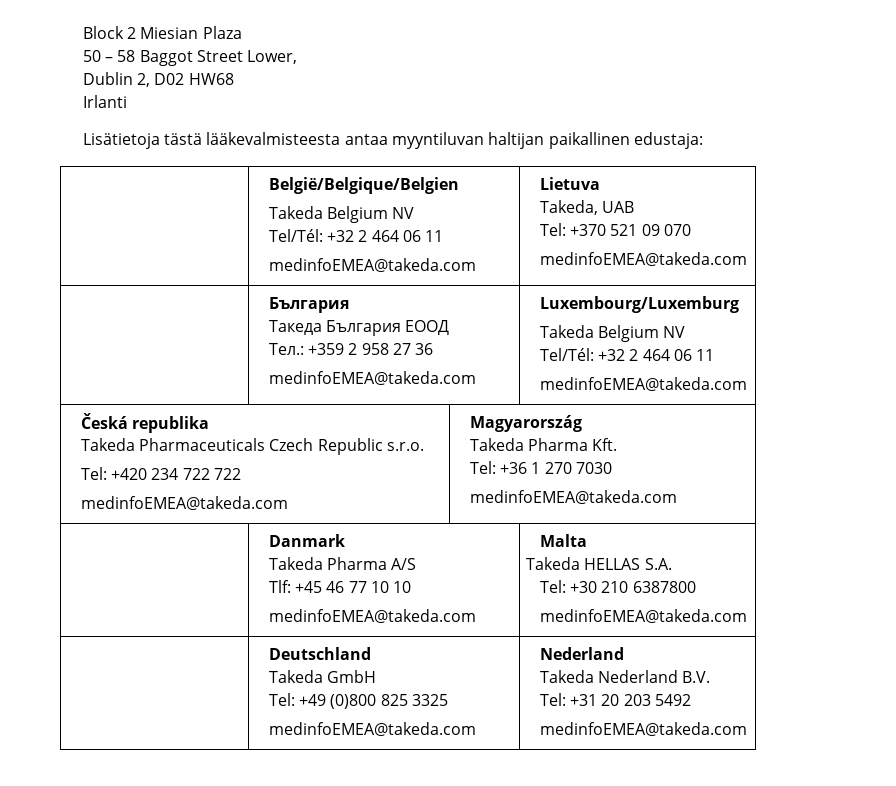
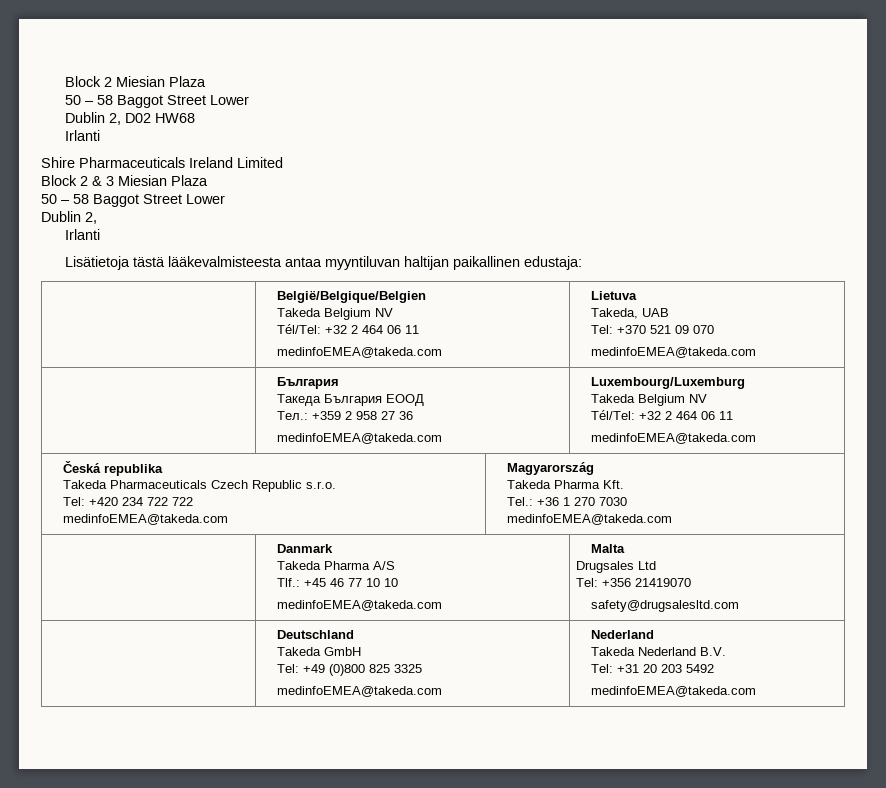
  Block 2 Miesian Plaza
- 50 – 58 Baggot Street Lower,
+ 50 – 58 Baggot Street Lower
+ Shire Pharmaceuticals Ireland Limited
+ Block 2 & 3 Miesian Plaza
+ 50 – 58 Baggot Street Lower
+ Dublin 2,
+ Irlanti
  | België/Belgique/Belgien
  Takeda Belgium NV
- Tel/Tél: +32 2 464 06 11
+ Tél/Tel: +32 2 464 06 11
  | България
  Такеда България ЕООД
  Тел.: +359 2 958 27 36
  medinfoEMEA@takeda.com | Luxembourg/Luxemburg
  Takeda Belgium NV
- Tel/Tél: +32 2 464 06 11
+ Tél/Tel: +32 2 464 06 11
  Česká republika
  Takeda Pharmaceuticals Czech Republic s.r.o.
  Tel: +420 234 722 722
  medinfoEMEA@takeda.com | Magyarország
  Takeda Pharma Kft.
- Tel: +36 1 270 7030
+ Tel.: +36 1 270 7030
  | Danmark
  Takeda Pharma A/S
- Tlf: +45 46 77 10 10
+ Tlf.: +45 46 77 10 10
  medinfoEMEA@takeda.com | Malta
- Τakeda HELLAS S.A.
- Tel: +30 210 6387800
- medinfoEMEA@takeda.com
+ Drugsales Ltd
+ Tel: +356 21419070
+ safety@drugsalesltd.com

